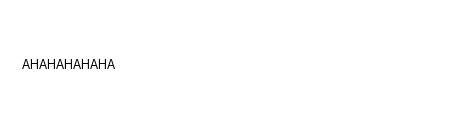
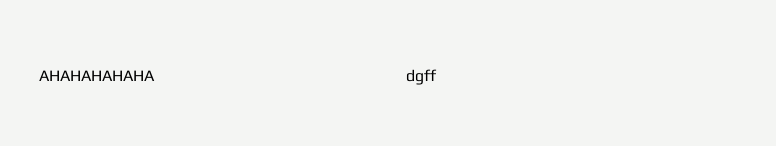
+ dgff

